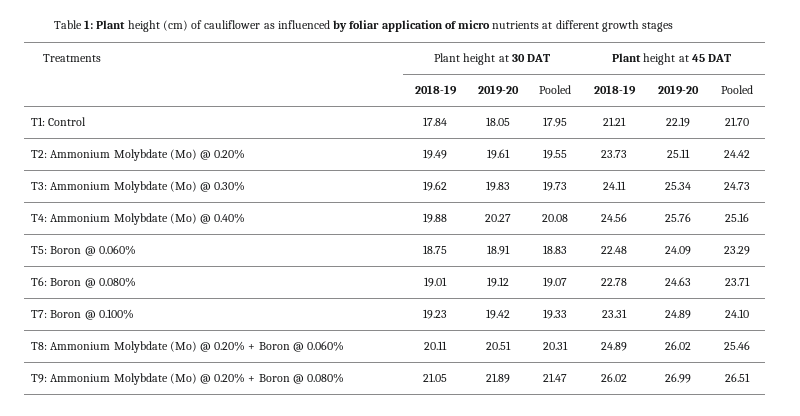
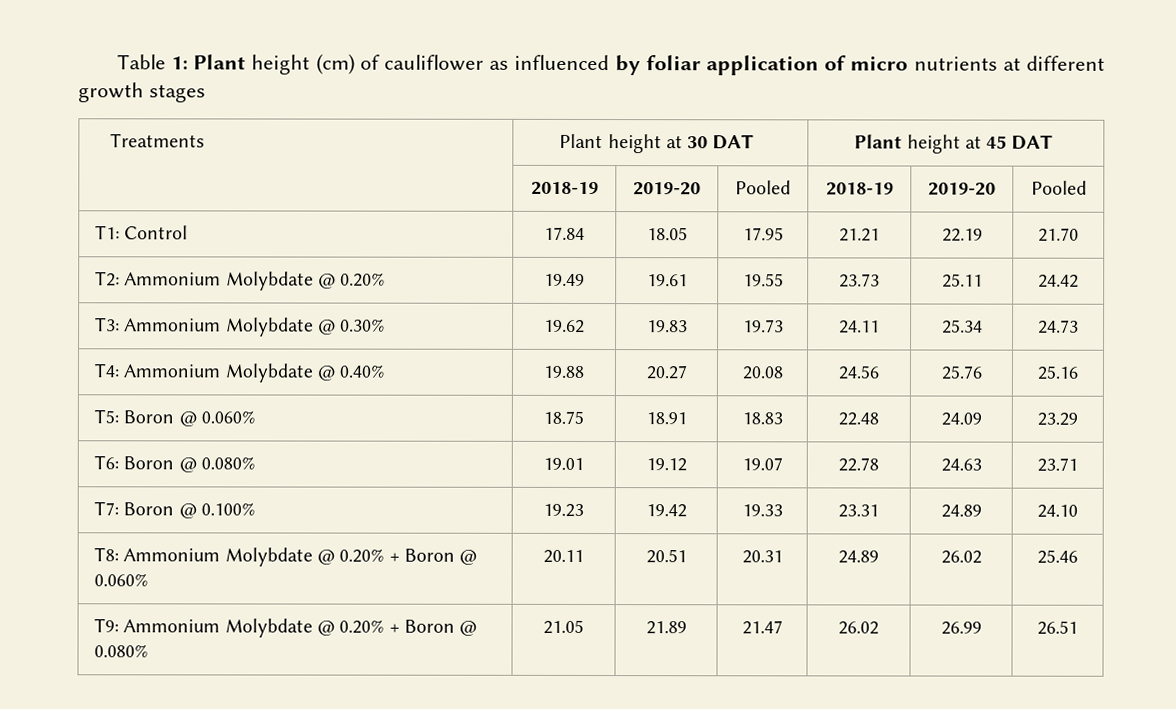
- T2: Ammonium Molybdate (Mo) @ 0.20% | 19.49 | 19.61 | 19.55 | 23.73 | 25.11 | 24.42
+ T2: Ammonium Molybdate @ 0.20% | 19.49 | 19.61 | 19.55 | 23.73 | 25.11 | 24.42
- T3: Ammonium Molybdate (Mo) @ 0.30% | 19.62 | 19.83 | 19.73 | 24.11 | 25.34 | 24.73
+ T3: Ammonium Molybdate @ 0.30% | 19.62 | 19.83 | 19.73 | 24.11 | 25.34 | 24.73
- T4: Ammonium Molybdate (Mo) @ 0.40% | 19.88 | 20.27 | 20.08 | 24.56 | 25.76 | 25.16
+ T4: Ammonium Molybdate @ 0.40% | 19.88 | 20.27 | 20.08 | 24.56 | 25.76 | 25.16
- T8: Ammonium Molybdate (Mo) @ 0.20% + Boron @ 0.060% | 20.11 | 20.51 | 20.31 | 24.89 | 26.02 | 25.46
+ T8: Ammonium Molybdate @ 0.20% + Boron @ 0.060% | 20.11 | 20.51 | 20.31 | 24.89 | 26.02 | 25.46
- T9: Ammonium Molybdate (Mo) @ 0.20% + Boron @ 0.080% | 21.05 | 21.89 | 21.47 | 26.02 | 26.99 | 26.51
+ T9: Ammonium Molybdate @ 0.20% + Boron @ 0.080% | 21.05 | 21.89 | 21.47 | 26.02 | 26.99 | 26.51

